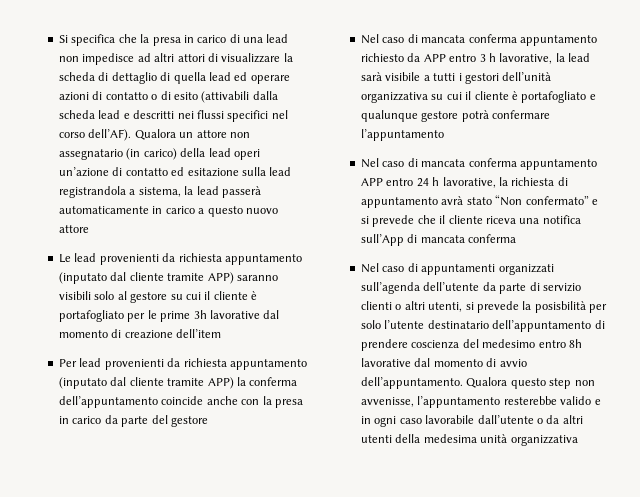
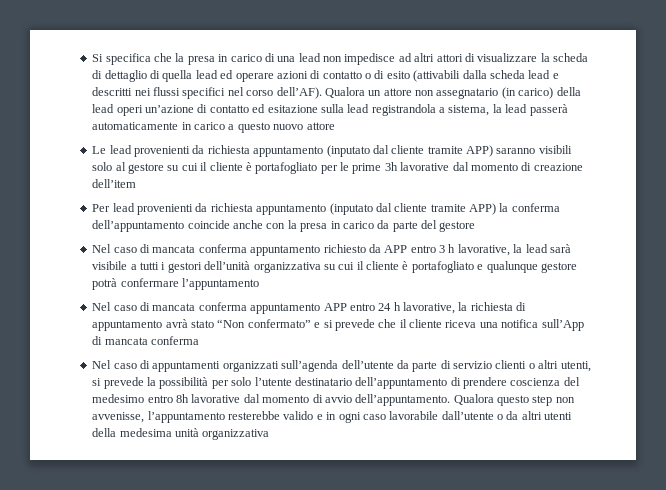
- Nel caso di appuntamenti organizzati sull’agenda dell’utente da parte di servizio clienti o altri utenti, si prevede la posisbilità per solo l’utente destinatario dell’appuntamento di prendere coscienza del medesimo entro 8h lavorative dal momento di avvio dell’appuntamento.
+ Nel caso di appuntamenti organizzati sull’agenda dell’utente da parte di servizio clienti o altri utenti, si prevede la possibilità per solo l’utente destinatario dell’appuntamento di prendere coscienza del medesimo entro 8h lavorative dal momento di avvio dell’appuntamento.

